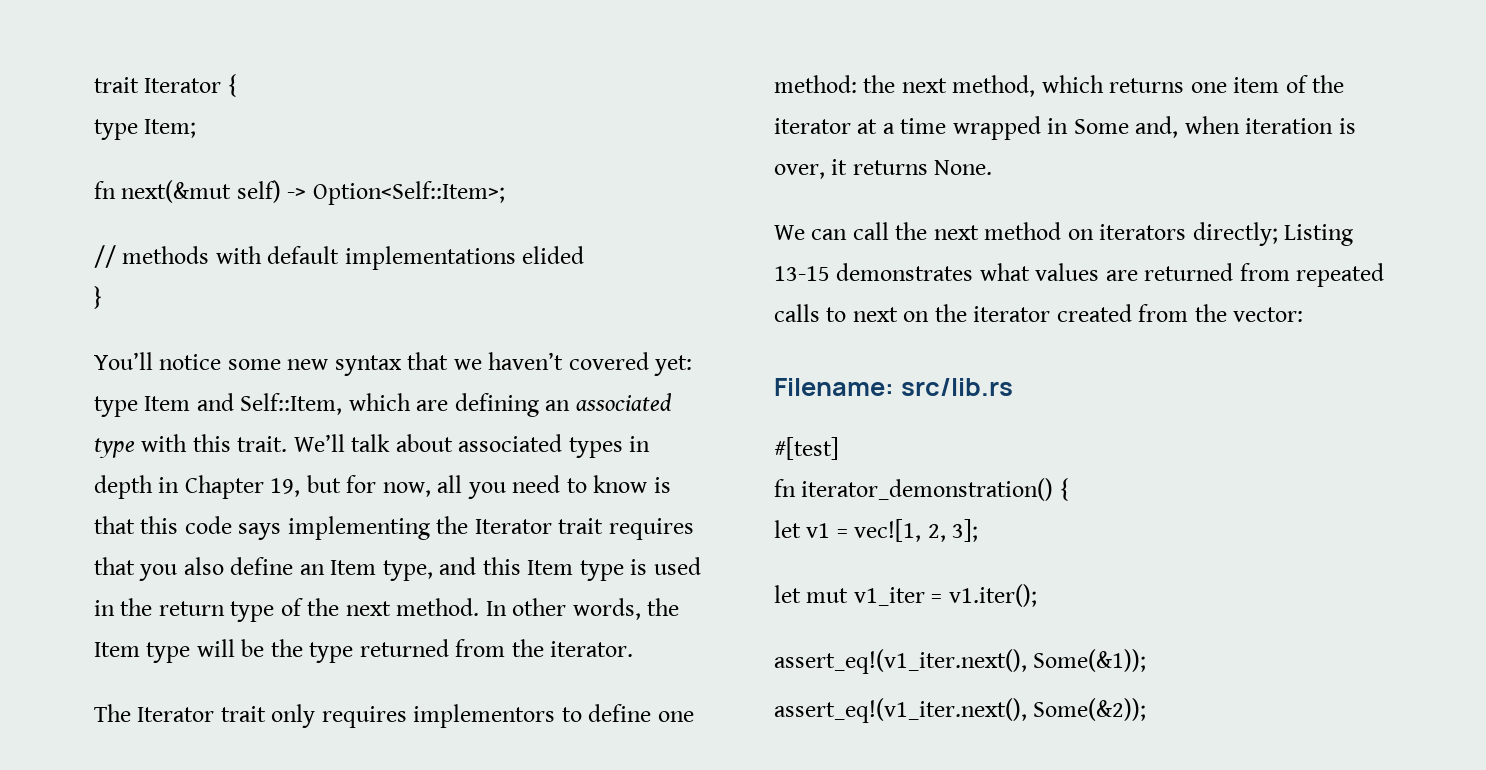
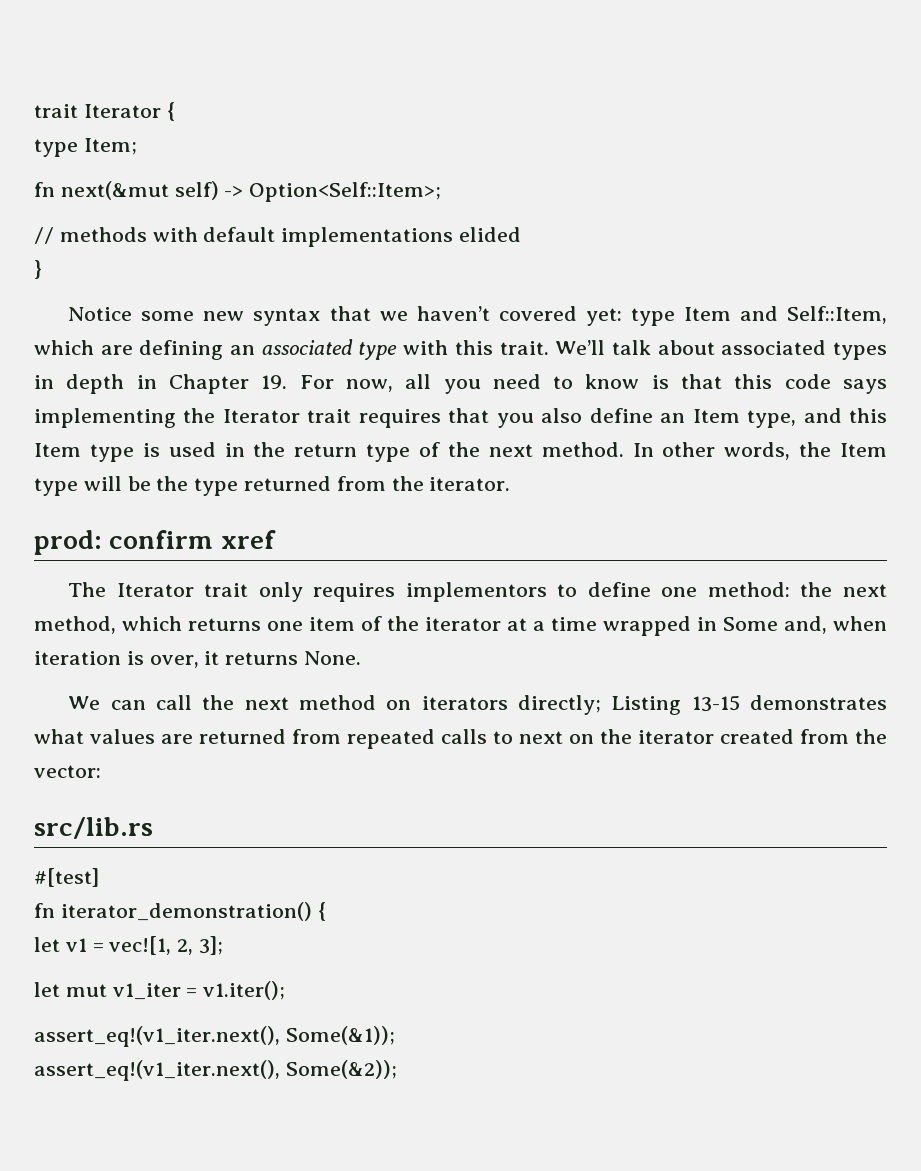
- You’ll notice some new syntax that we haven’t covered yet: type Item and Self::Item, which are defining an associated type with this trait.
+ Notice some new syntax that we haven’t covered yet: type Item and Self::Item, which are defining an associated type with this trait.
- We’ll talk about associated types in depth in Chapter 19, but for now, all you need to know is that this code says implementing the Iterator trait requires that you also define an Item type, and this Item type is used in the return type of the next method.
+ We’ll talk about associated types in depth in Chapter 19. For now, all you need to know is that this code says implementing the Iterator trait requires that you also define an Item type, and this Item type is used in the return type of the next method.
+ prod: confirm xref
- Filename: src/lib.rs
+ src/lib.rs

